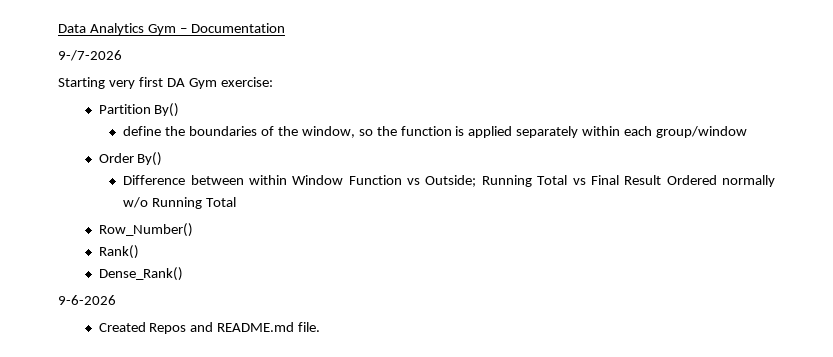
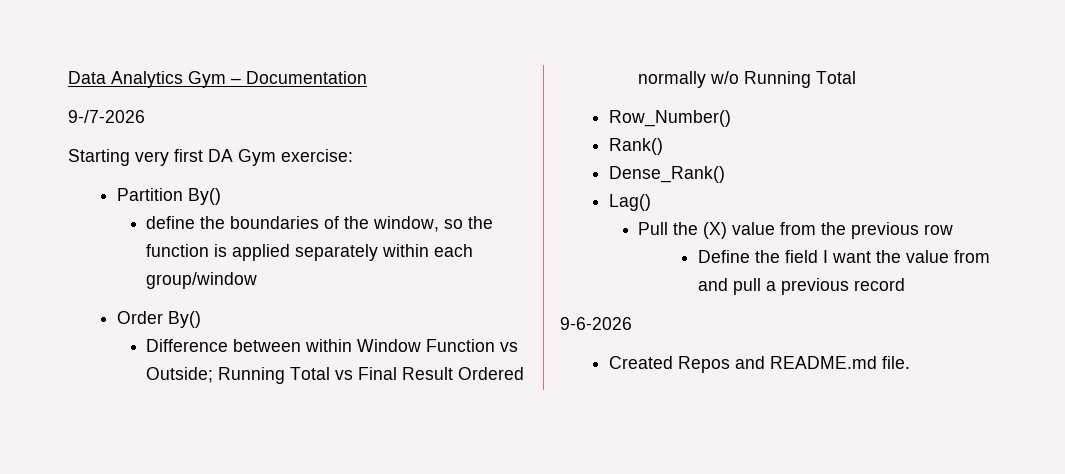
+ Lag()
+ Pull the (X) value from the previous row
+ Define the field I want the value from and pull a previous record

